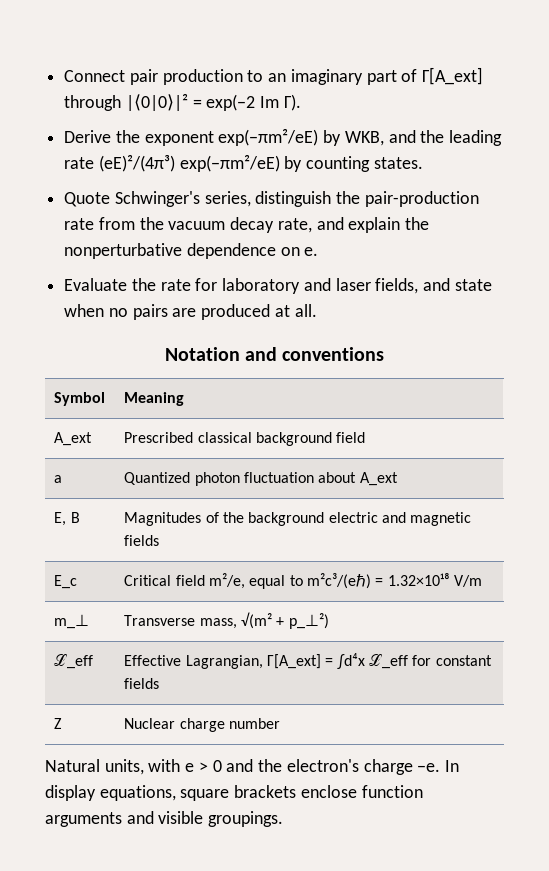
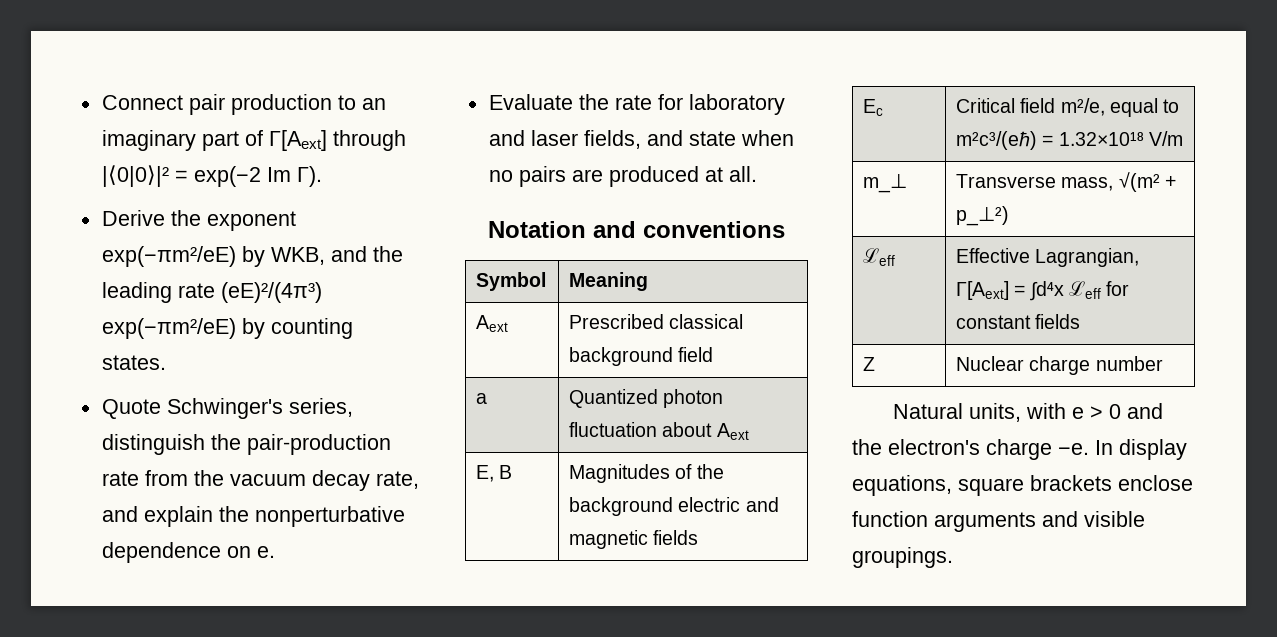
- Connect pair production to an imaginary part of Γ[A_ext] through |⟨0|0⟩|² = exp(−2 Im Γ).
+ Connect pair production to an imaginary part of Γ[Aext] through |⟨0|0⟩|² = exp(−2 Im Γ).
- A_ext | Prescribed classical background field
+ Aext | Prescribed classical background field
- a | Quantized photon fluctuation about A_ext
+ a | Quantized photon fluctuation about Aext
- E_c | Critical field m²/e, equal to m²c³/(eℏ) = 1.32×10¹⁸ V/m
+ Ec | Critical field m²/e, equal to m²c³/(eℏ) = 1.32×10¹⁸ V/m
- ℒ_eff | Effective Lagrangian, Γ[A_ext] = ∫d⁴x ℒ_eff for constant fields
+ ℒeff | Effective Lagrangian, Γ[Aext] = ∫d⁴x ℒeff for constant fields

